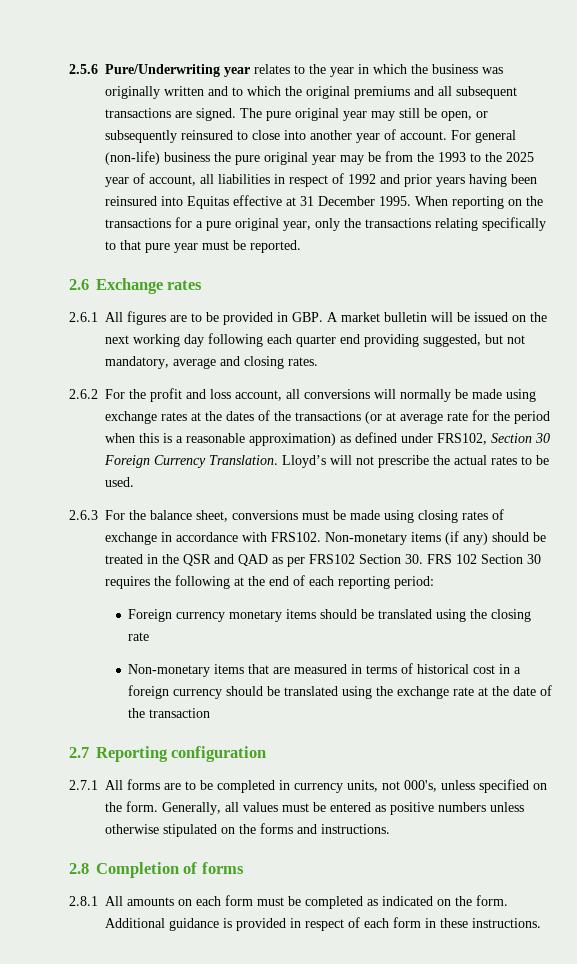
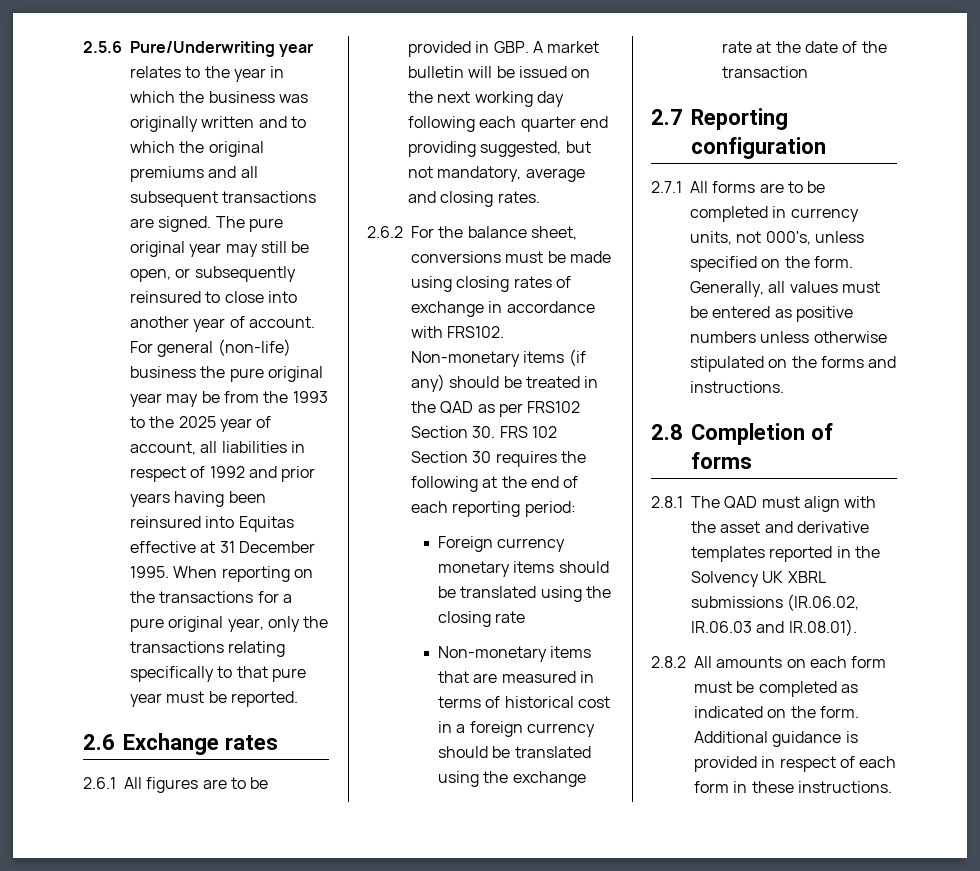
- 2.6.2 For the profit and loss account, all conversions will normally be made using exchange rates at the dates of the transactions (or at average rate for the period when this is a reasonable approximation) as defined under FRS102, Section 30 Foreign Currency Translation. Lloyd’s will not prescribe the actual rates to be used.
- 2.6.3 For the balance sheet, conversions must be made using closing rates of exchange in accordance with FRS102.
+ 2.6.2 For the balance sheet, conversions must be made using closing rates of exchange in accordance with FRS102.
- Non-monetary items (if any) should be treated in the QSR and QAD as per FRS102 Section 30. FRS 102 Section 30 requires the following at the end of each reporting period:
+ Non-monetary items (if any) should be treated in the QAD as per FRS102 Section 30. FRS 102 Section 30 requires the following at the end of each reporting period:
- 2.8.1 All amounts on each form must be completed as indicated on the form.
+ 2.8.1 The QAD must align with the asset and derivative templates reported in the Solvency UK XBRL submissions (IR.06.02, IR.06.03 and IR.08.01).
+ 2.8.2 All amounts on each form must be completed as indicated on the form.

